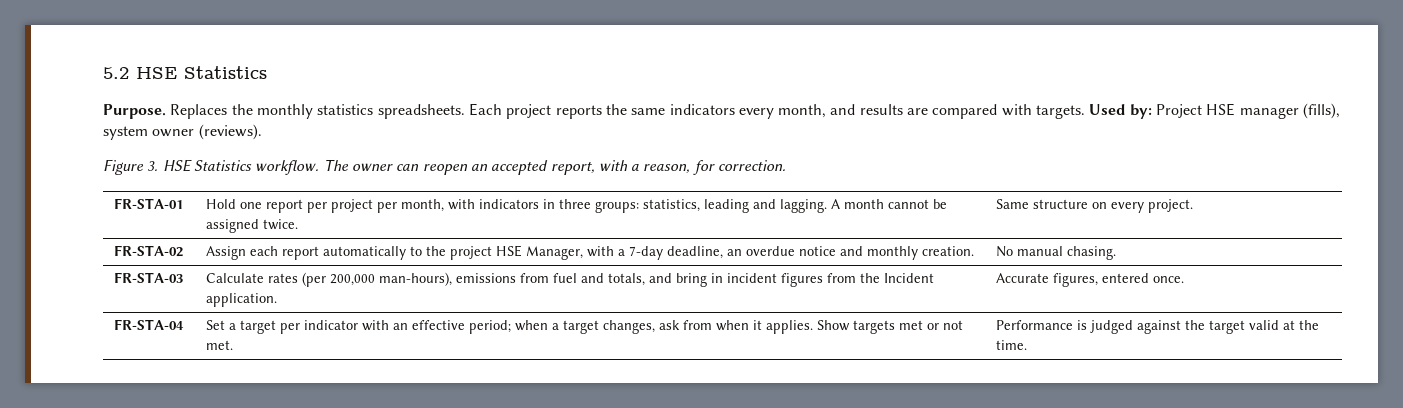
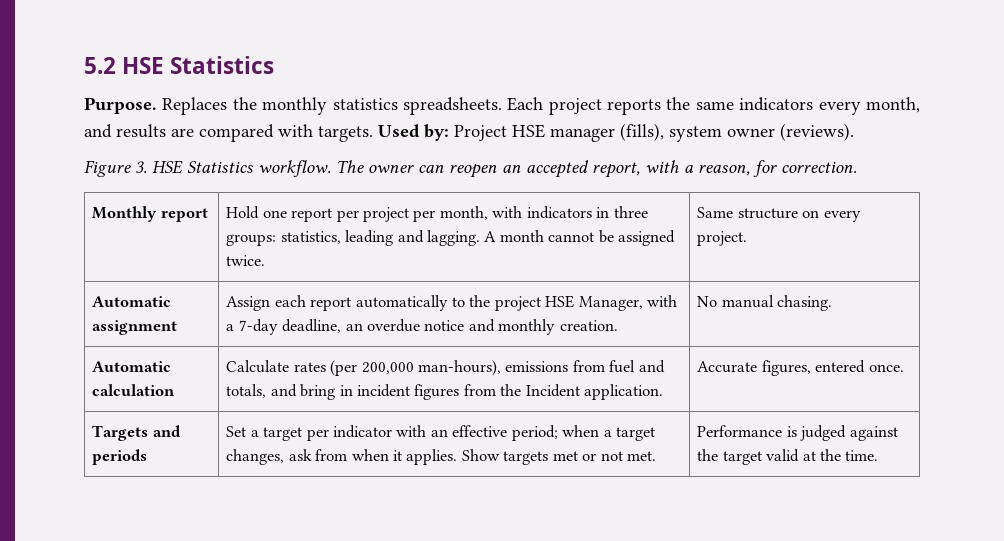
- FR-STA-01 | Hold one report per project per month, with indicators in three groups: statistics, leading and lagging. A month cannot be assigned twice. | Same structure on every project.
+ Monthly report | Hold one report per project per month, with indicators in three groups: statistics, leading and lagging. A month cannot be assigned twice. | Same structure on every project.
- FR-STA-02 | Assign each report automatically to the project HSE Manager, with a 7-day deadline, an overdue notice and monthly creation. | No manual chasing.
+ Automatic assignment | Assign each report automatically to the project HSE Manager, with a 7-day deadline, an overdue notice and monthly creation. | No manual chasing.
- FR-STA-03 | Calculate rates (per 200,000 man-hours), emissions from fuel and totals, and bring in incident figures from the Incident application. | Accurate figures, entered once.
+ Automatic calculation | Calculate rates (per 200,000 man-hours), emissions from fuel and totals, and bring in incident figures from the Incident application. | Accurate figures, entered once.
- FR-STA-04 | Set a target per indicator with an effective period; when a target changes, ask from when it applies. Show targets met or not met. | Performance is judged against the target valid at the time.
+ Targets and periods | Set a target per indicator with an effective period; when a target changes, ask from when it applies. Show targets met or not met. | Performance is judged against the target valid at the time.

